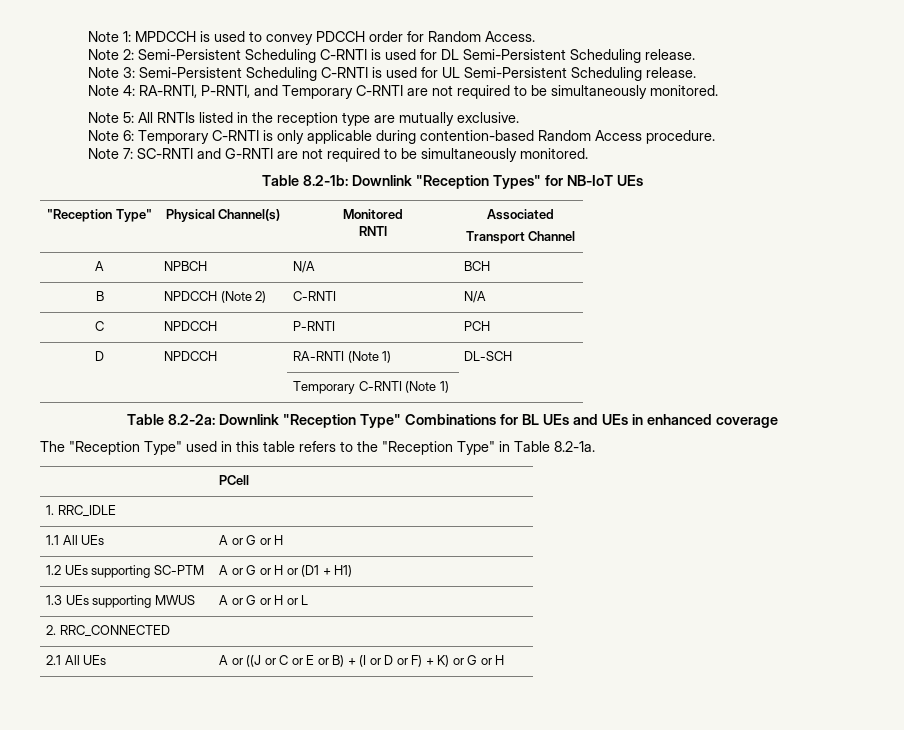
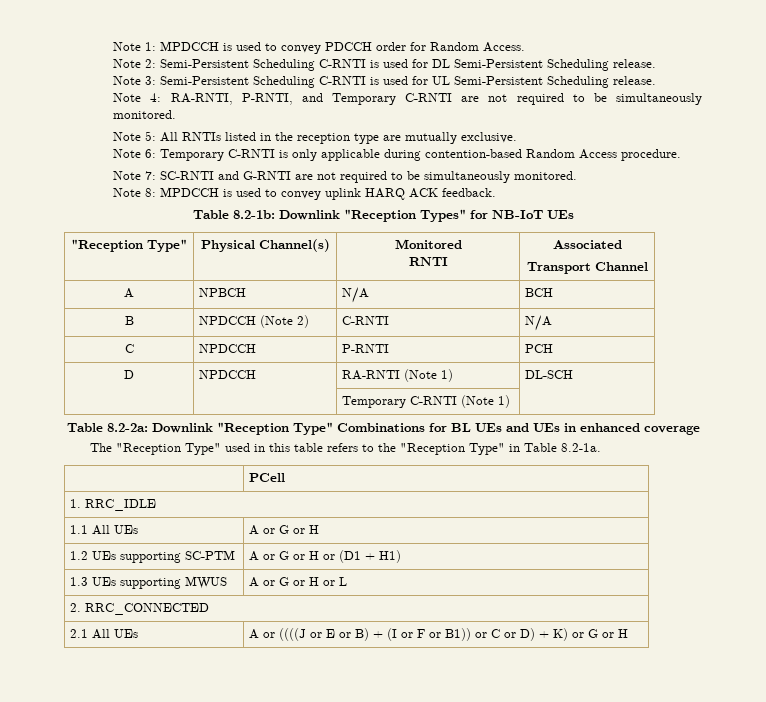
+ Note 8: MPDCCH is used to convey uplink HARQ ACK feedback.
- 2.1 All UEs | A or ((J or C or E or B) + (I or D or F) + K) or G or H
+ 2.1 All UEs | A or ((((J or E or B) + (I or F or B1)) or C or D) + K) or G or H

